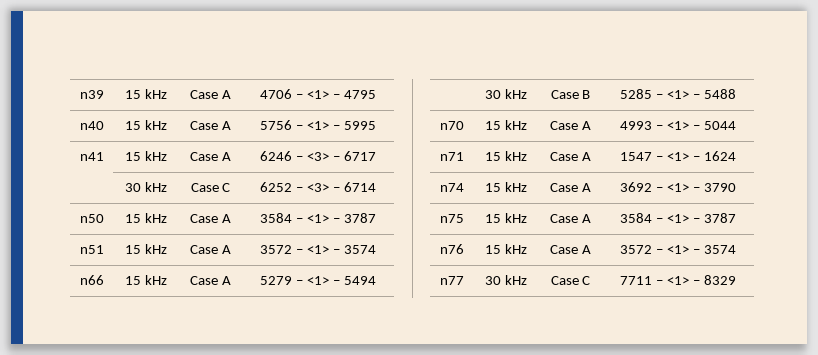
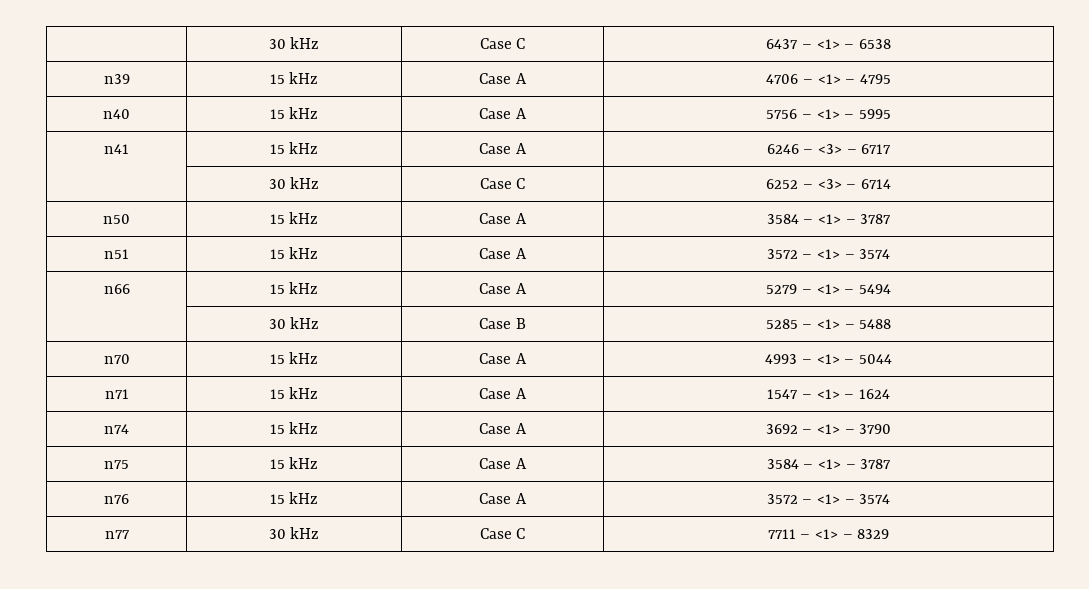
+ | 30 kHz | Case C | 6437 – <1> – 6538

